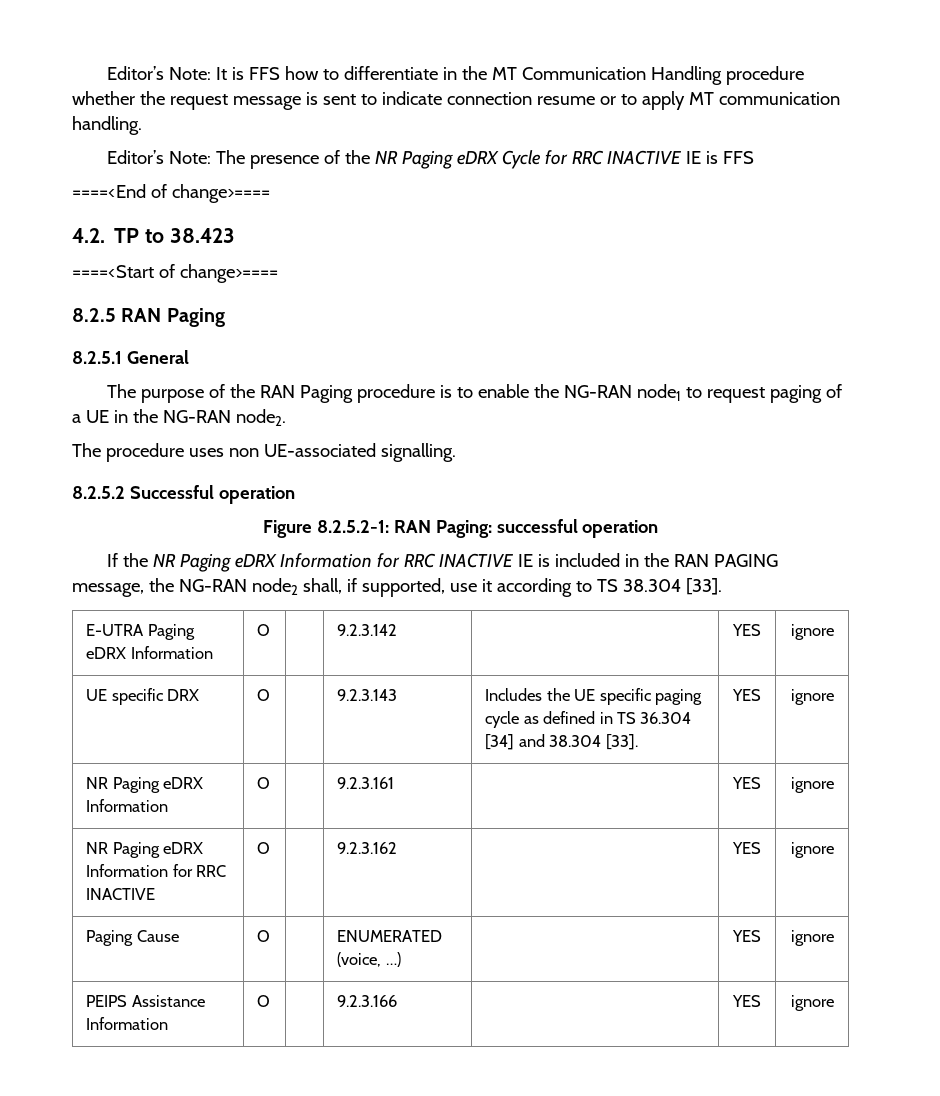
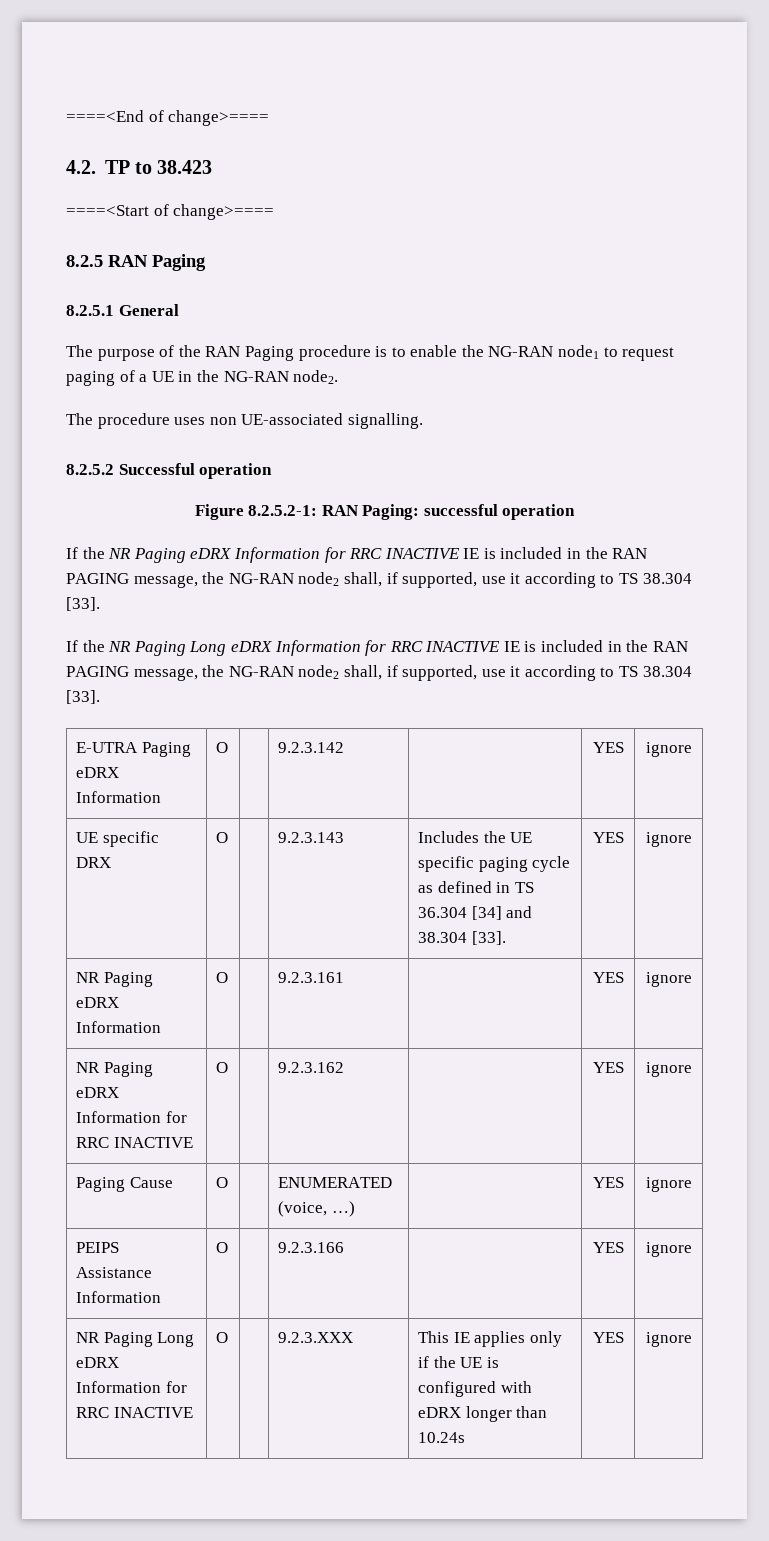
- Editor’s Note: It is FFS how to differentiate in the MT Communication Handling procedure whether the request message is sent to indicate connection resume or to apply MT communication handling.
- Editor’s Note: The presence of the NR Paging eDRX Cycle for RRC INACTIVE IE is FFS
+ If the NR Paging Long eDRX Information for RRC INACTIVE IE is included in the RAN PAGING message, the NG-RAN node2 shall, if supported, use it according to TS 38.304 [33].
+ NR Paging Long eDRX Information for RRC INACTIVE | O | | 9.2.3.XXX | This IE applies only if the UE is configured with eDRX longer than 10.24s | YES | ignore

